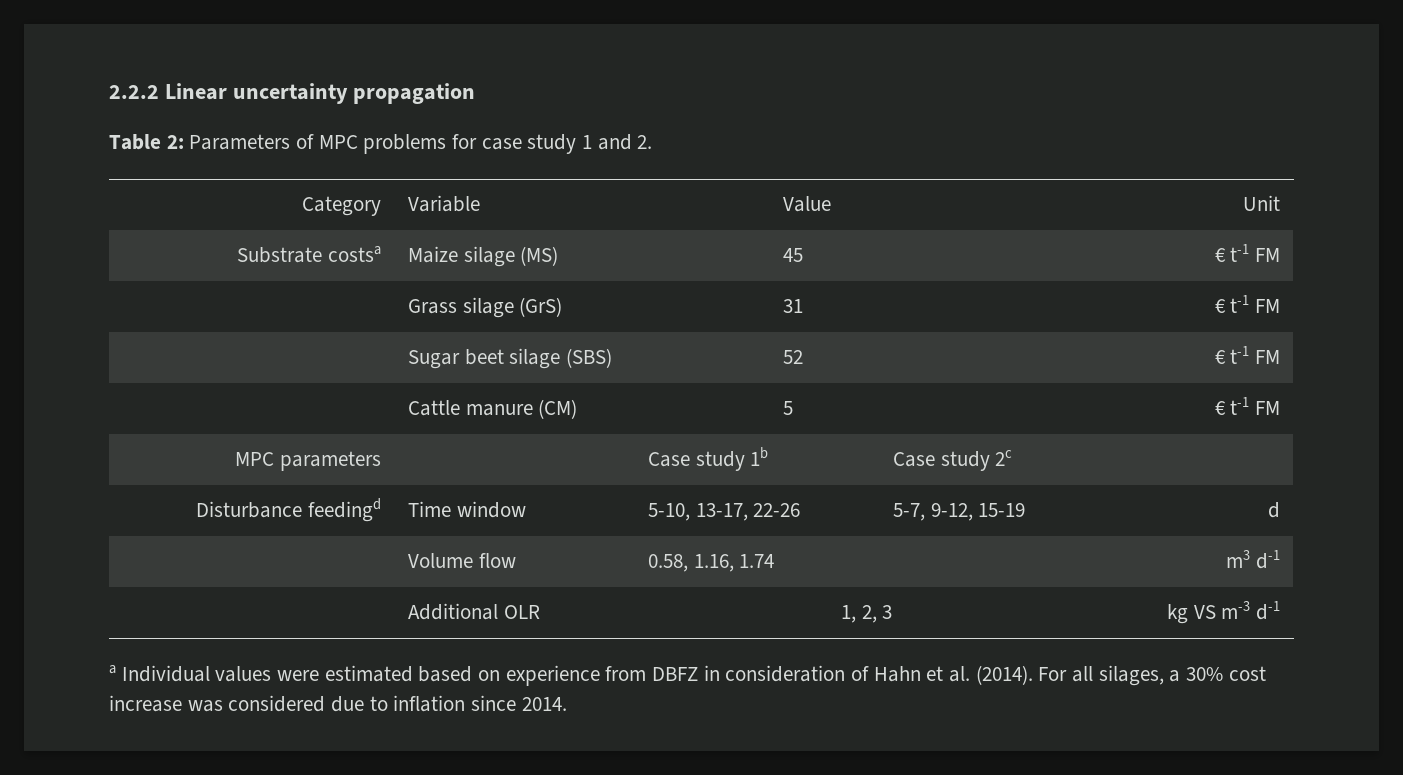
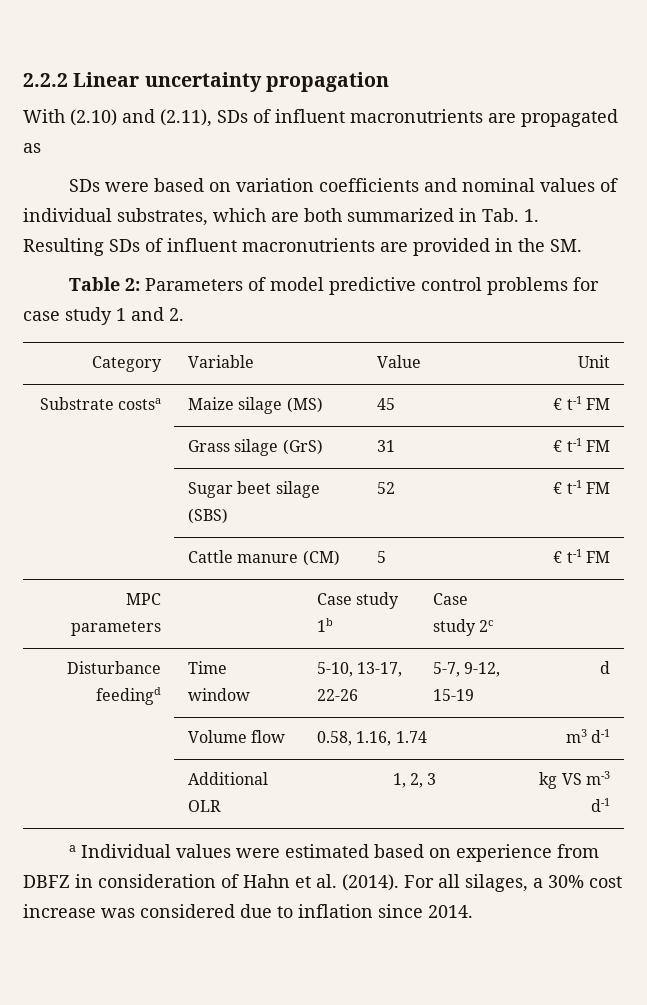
+ With (2.10) and (2.11), SDs of influent macronutrients are propagated as
+ SDs were based on variation coefficients and nominal values of individual substrates, which are both summarized in Tab. 1. Resulting SDs of influent macronutrients are provided in the SM.
- Table 2: Parameters of MPC problems for case study 1 and 2.
+ Table 2: Parameters of model predictive control problems for case study 1 and 2.

